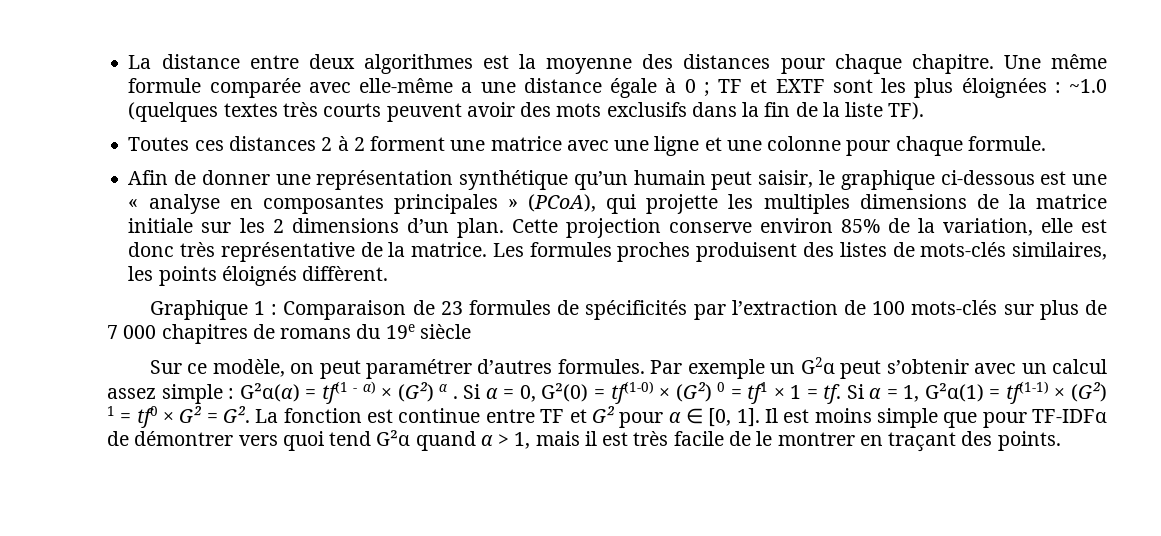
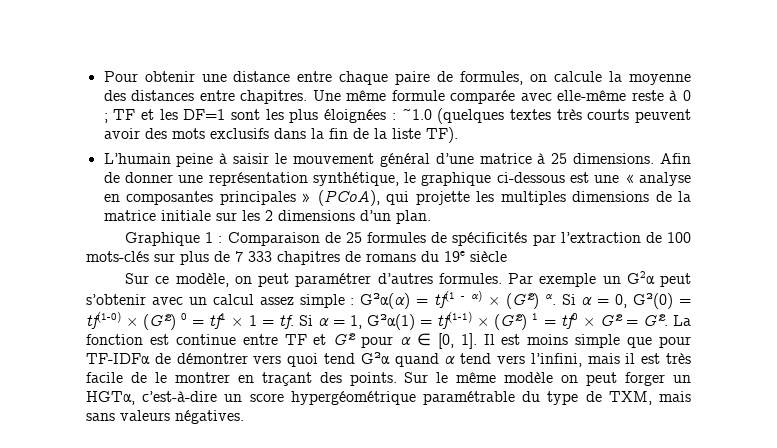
- La distance entre deux algorithmes est la moyenne des distances pour chaque chapitre.
+ Pour obtenir une distance entre chaque paire de formules, on calcule la moyenne des distances entre chapitres.
- Une même formule comparée avec elle-même a une distance égale à 0 ; TF et EXTF sont les plus éloignées : ~1.0 (quelques textes très courts peuvent avoir des mots exclusifs dans la fin de la liste TF).
+ Une même formule comparée avec elle-même reste à 0 ; TF et les DF=1 sont les plus éloignées : ~1.0 (quelques textes très courts peuvent avoir des mots exclusifs dans la fin de la liste TF).
- Toutes ces distances 2 à 2 forment une matrice avec une ligne et une colonne pour chaque formule.
- Afin de donner une représentation synthétique qu’un humain peut saisir, le graphique ci-dessous est une « analyse en composantes principales » (PCoA), qui projette les multiples dimensions de la matrice initiale sur les 2 dimensions d’un plan. Cette projection conserve environ 85% de la variation, elle est donc très représentative de la matrice. Les formules proches produisent des listes de mots-clés similaires, les points éloignés diffèrent.
+ L’humain peine à saisir le mouvement général d’une matrice à 25 dimensions. Afin de donner une représentation synthétique, le graphique ci-dessous est une « analyse en composantes principales » (PCoA), qui projette les multiples dimensions de la matrice initiale sur les 2 dimensions d’un plan.
- Graphique 1 : Comparaison de 23 formules de spécificités par l’extraction de 100 mots-clés sur plus de 7 000 chapitres de romans du 19e siècle
+ Graphique 1 : Comparaison de 25 formules de spécificités par l’extraction de 100 mots-clés sur plus de 7 333 chapitres de romans du 19e siècle
- Par exemple un G2α peut s’obtenir avec un calcul assez simple : G²α(α) = tf(1 - α) × (G²) α .
+ Par exemple un G2α peut s’obtenir avec un calcul assez simple : G²α(α) = tf(1 - α) × (G²) α.
- Il est moins simple que pour TF-IDFα de démontrer vers quoi tend G²α quand α > 1, mais il est très facile de le montrer en traçant des points.
+ Il est moins simple que pour TF-IDFα de démontrer vers quoi tend G²α quand α tend vers l’infini, mais il est très facile de le montrer en traçant des points.
+ Sur le même modèle on peut forger un HGTα, c’est-à-dire un score hypergéométrique paramétrable du type de TXM, mais sans valeurs négatives.

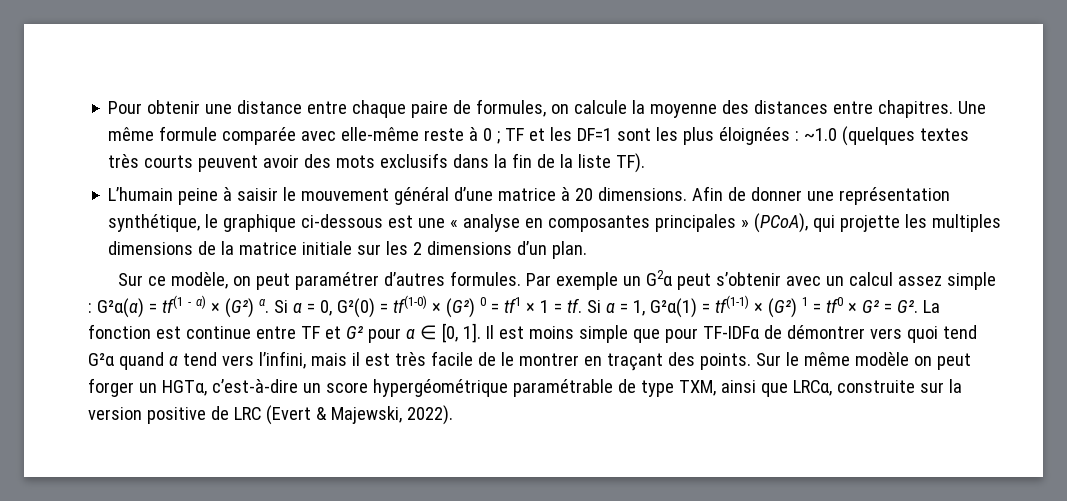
- L’humain peine à saisir le mouvement général d’une matrice à 25 dimensions.
+ L’humain peine à saisir le mouvement général d’une matrice à 20 dimensions.
- Graphique 1 : Comparaison de 25 formules de spécificités par l’extraction de 100 mots-clés sur plus de 7 333 chapitres de romans du 19e siècle
- Sur le même modèle on peut forger un HGTα, c’est-à-dire un score hypergéométrique paramétrable du type de TXM, mais sans valeurs négatives.
+ Sur le même modèle on peut forger un HGTα, c’est-à-dire un score hypergéométrique paramétrable de type TXM, ainsi que LRCα, construite sur la version positive de LRC (Evert & Majewski, 2022).

